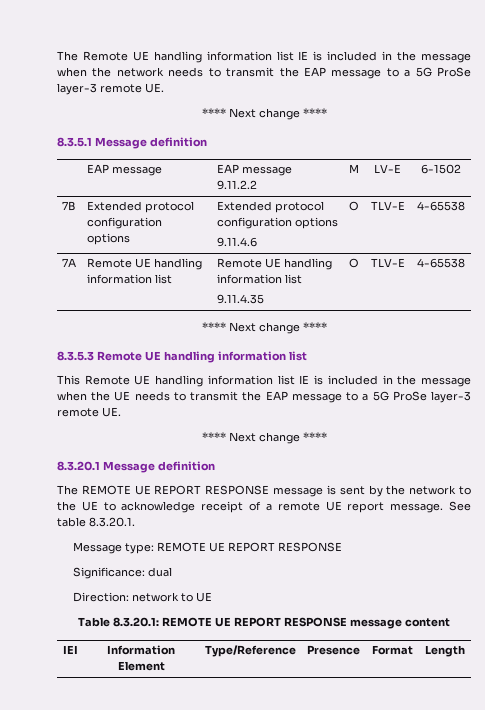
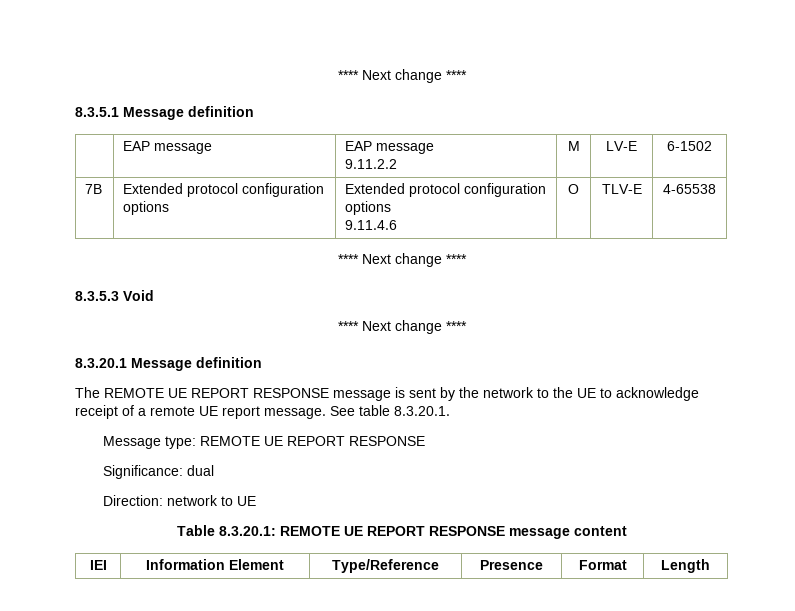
- The Remote UE handling information list IE is included in the message when the network needs to transmit the EAP message to a 5G ProSe layer-3 remote UE.
- 7A | Remote UE handling information list | Remote UE handling information list
- 9.11.4.35 | O | TLV-E | 4-65538
- 8.3.5.3 Remote UE handling information list
- This Remote UE handling information list IE is included in the message when the UE needs to transmit the EAP message to a 5G ProSe layer-3 remote UE.
+ 8.3.5.3 Void

